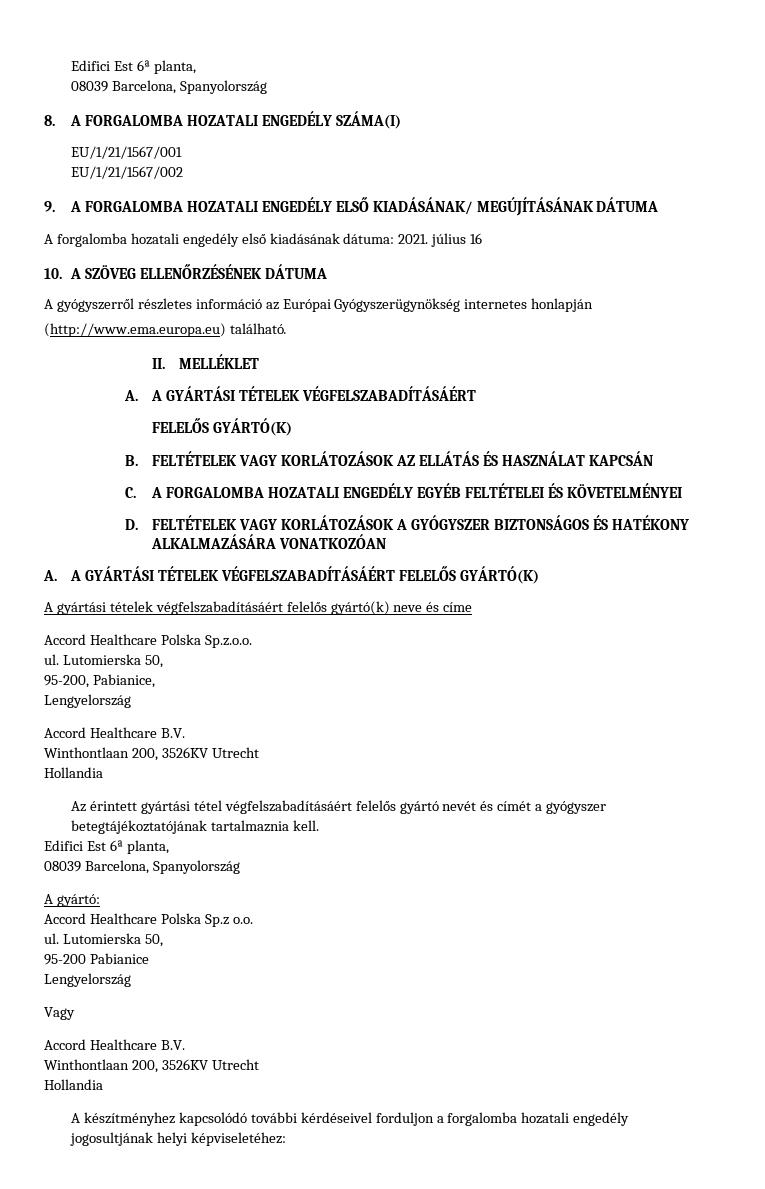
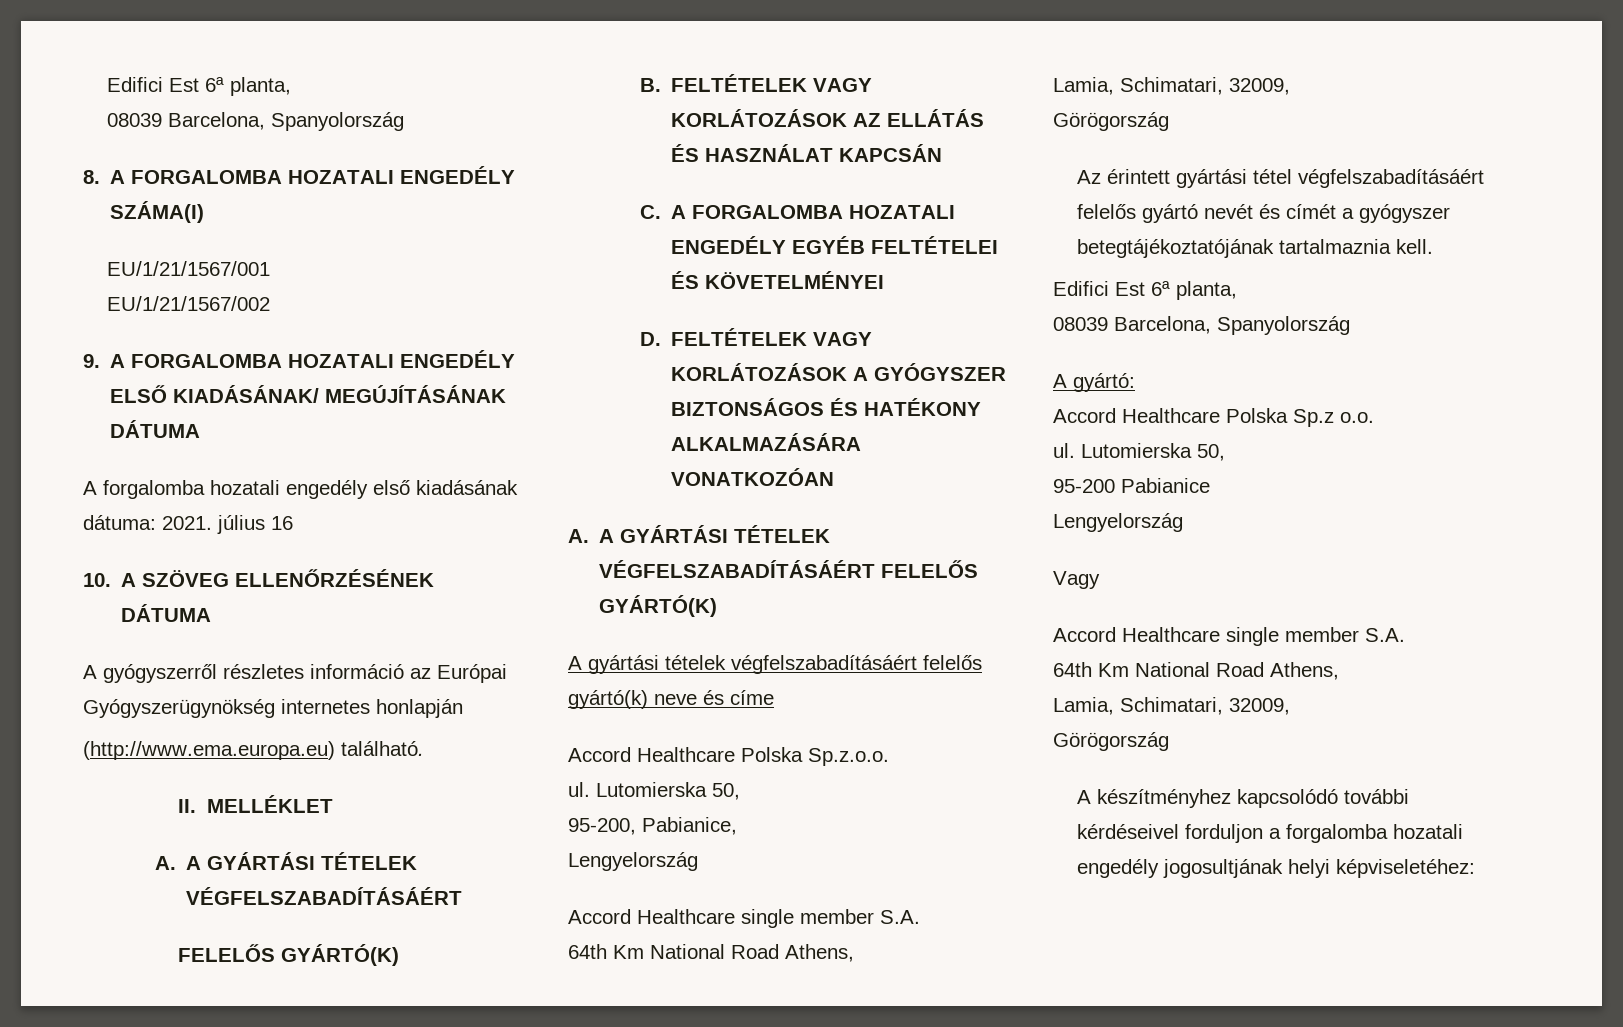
  95-200, Pabianice,
  Lengyelország
- Accord Healthcare B.V.
- Winthontlaan 200, 3526KV Utrecht
- Hollandia
+ Accord Healthcare single member S.A.
+ 64th Km National Road Athens,
+ Lamia, Schimatari, 32009,
+ Görögország
  Vagy
- Accord Healthcare B.V.
- Winthontlaan 200, 3526KV Utrecht
- Hollandia
+ Accord Healthcare single member S.A.
+ 64th Km National Road Athens,
+ Lamia, Schimatari, 32009,
+ Görögország

